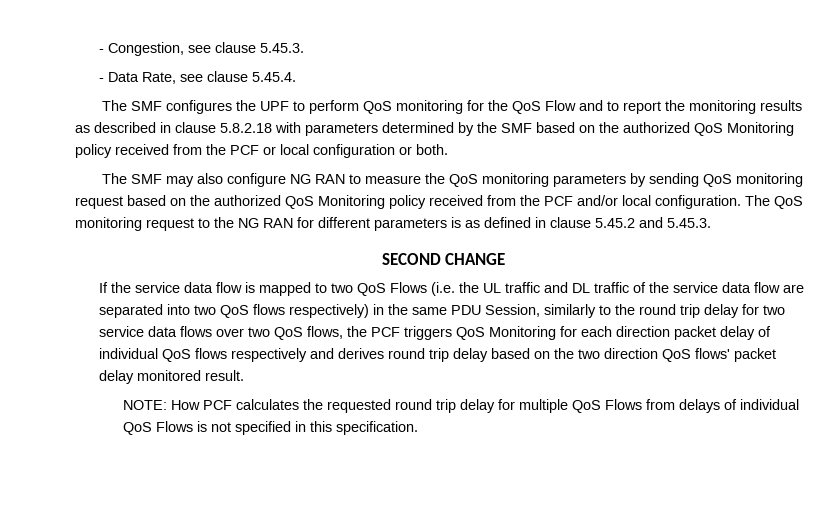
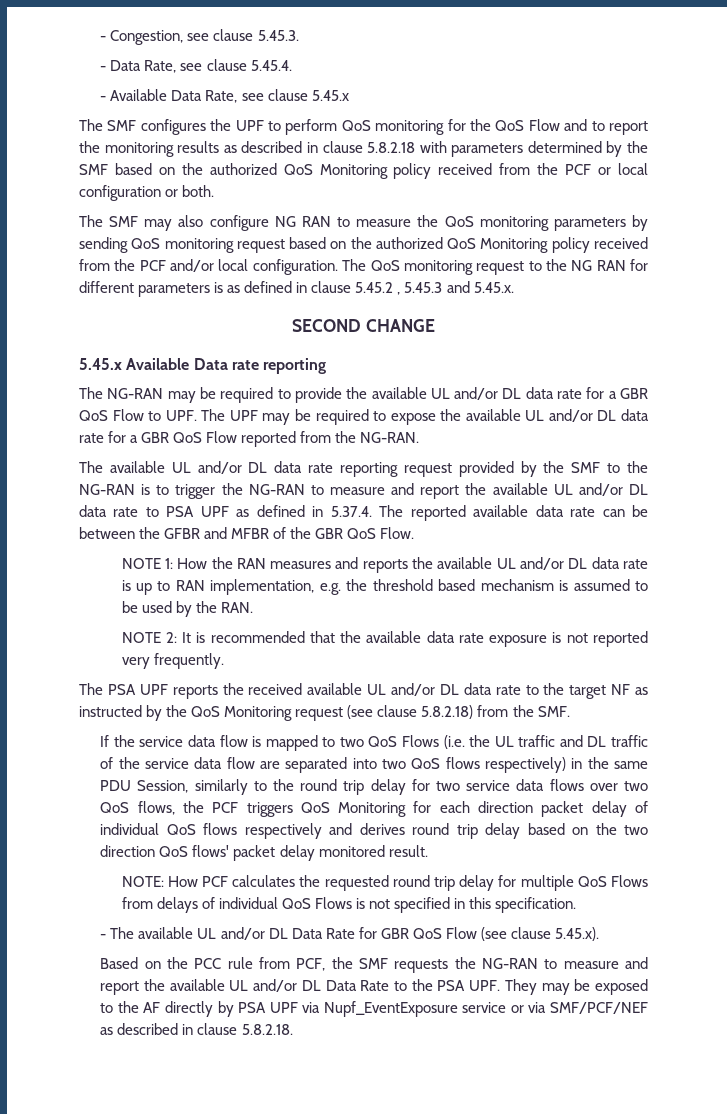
+ - Available Data Rate, see clause 5.45.x
- The QoS monitoring request to the NG RAN for different parameters is as defined in clause 5.45.2 and 5.45.3.
+ The QoS monitoring request to the NG RAN for different parameters is as defined in clause 5.45.2 , 5.45.3 and 5.45.x.
  SECOND CHANGE
+ 5.45.x Available Data rate reporting
+ The NG-RAN may be required to provide the available UL and/or DL data rate for a GBR QoS Flow to UPF. The UPF may be required to expose the available UL and/or DL data rate for a GBR QoS Flow reported from the NG-RAN.
+ The available UL and/or DL data rate reporting request provided by the SMF to the NG-RAN is to trigger the NG-RAN to measure and report the available UL and/or DL data rate to PSA UPF as defined in 5.37.4. The reported available data rate can be between the GFBR and MFBR of the GBR QoS Flow.
+ NOTE 1: How the RAN measures and reports the available UL and/or DL data rate is up to RAN implementation, e.g. the threshold based mechanism is assumed to be used by the RAN.
+ NOTE 2: It is recommended that the available data rate exposure is not reported very frequently.
+ The PSA UPF reports the received available UL and/or DL data rate to the target NF as instructed by the QoS Monitoring request (see clause 5.8.2.18) from the SMF.
+ - The available UL and/or DL Data Rate for GBR QoS Flow (see clause 5.45.x).
+ Based on the PCC rule from PCF, the SMF requests the NG-RAN to measure and report the available UL and/or DL Data Rate to the PSA UPF. They may be exposed to the AF directly by PSA UPF via Nupf_EventExposure service or via SMF/PCF/NEF as described in clause 5.8.2.18.

